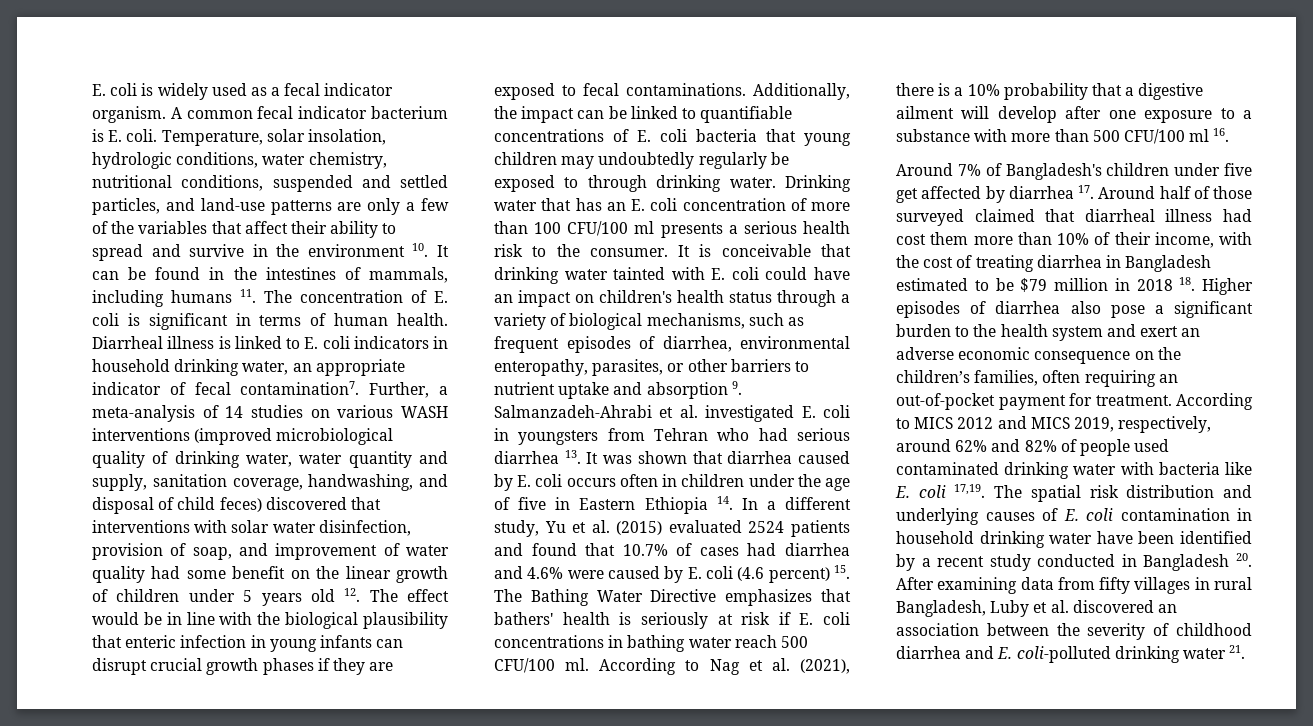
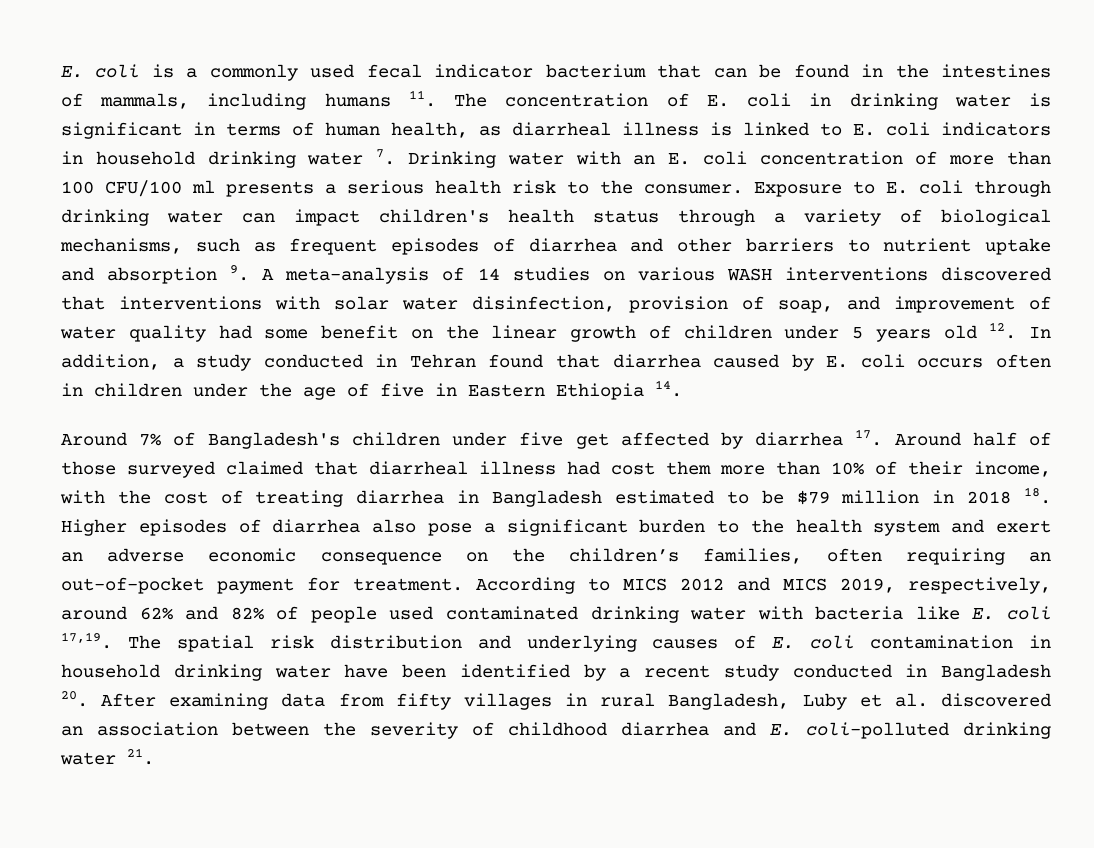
- E. coli is widely used as a fecal indicator organism. A common fecal indicator bacterium is E. coli. Temperature, solar insolation, hydrologic conditions, water chemistry, nutritional conditions, suspended and settled particles, and land-use patterns are only a few of the variables that affect their ability to spread and survive in the environment 10. It can be found in the intestines of mammals, including humans 11. The concentration of E. coli is significant in terms of human health. Diarrheal illness is linked to E. coli indicators in household drinking water, an appropriate indicator of fecal contamination7. Further, a meta-analysis of 14 studies on various WASH interventions (improved microbiological quality of drinking water, water quantity and supply, sanitation coverage, handwashing, and disposal of child feces) discovered that interventions with solar water disinfection, provision of soap, and improvement of water quality had some benefit on the linear growth of children under 5 years old 12. The effect would be in line with the biological plausibility that enteric infection in young infants can disrupt crucial growth phases if they are exposed to fecal contaminations. Additionally, the impact can be linked to quantifiable concentrations of E. coli bacteria that young children may undoubtedly regularly be exposed to through drinking water. Drinking water that has an E. coli concentration of more than 100 CFU/100 ml presents a serious health risk to the consumer. It is conceivable that drinking water tainted with E. coli could have an impact on children's health status through a variety of biological mechanisms, such as frequent episodes of diarrhea, environmental enteropathy, parasites, or other barriers to nutrient uptake and absorption 9. Salmanzadeh-Ahrabi et al. investigated E. coli in youngsters from Tehran who had serious diarrhea 13. It was shown that diarrhea caused by E. coli occurs often in children under the age of five in Eastern Ethiopia 14. In a different study, Yu et al. (2015) evaluated 2524 patients and found that 10.7% of cases had diarrhea and 4.6% were caused by E. coli (4.6 percent) 15. The Bathing Water Directive emphasizes that bathers' health is seriously at risk if E. coli concentrations in bathing water reach 500 CFU/100 ml. According to Nag et al. (2021), there is a 10% probability that a digestive ailment will develop after one exposure to a substance with more than 500 CFU/100 ml 16.
+ E. coli is a commonly used fecal indicator bacterium that can be found in the intestines of mammals, including humans 11. The concentration of E. coli in drinking water is significant in terms of human health, as diarrheal illness is linked to E. coli indicators in household drinking water 7. Drinking water with an E. coli concentration of more than 100 CFU/100 ml presents a serious health risk to the consumer. Exposure to E. coli through drinking water can impact children's health status through a variety of biological mechanisms, such as frequent episodes of diarrhea and other barriers to nutrient uptake and absorption 9. A meta-analysis of 14 studies on various WASH interventions discovered that interventions with solar water disinfection, provision of soap, and improvement of water quality had some benefit on the linear growth of children under 5 years old 12. In addition, a study conducted in Tehran found that diarrhea caused by E. coli occurs often in children under the age of five in Eastern Ethiopia 14.

